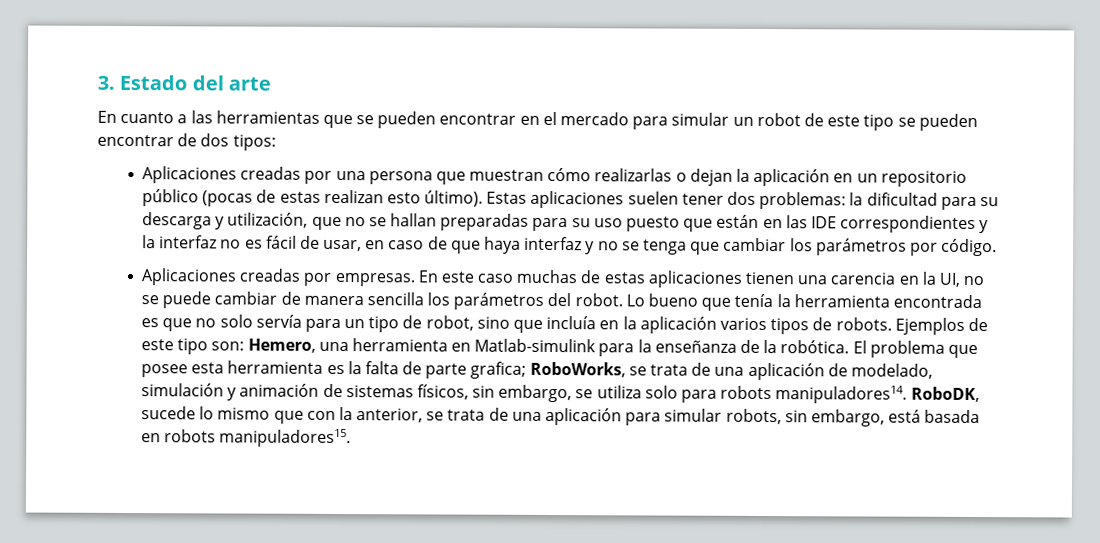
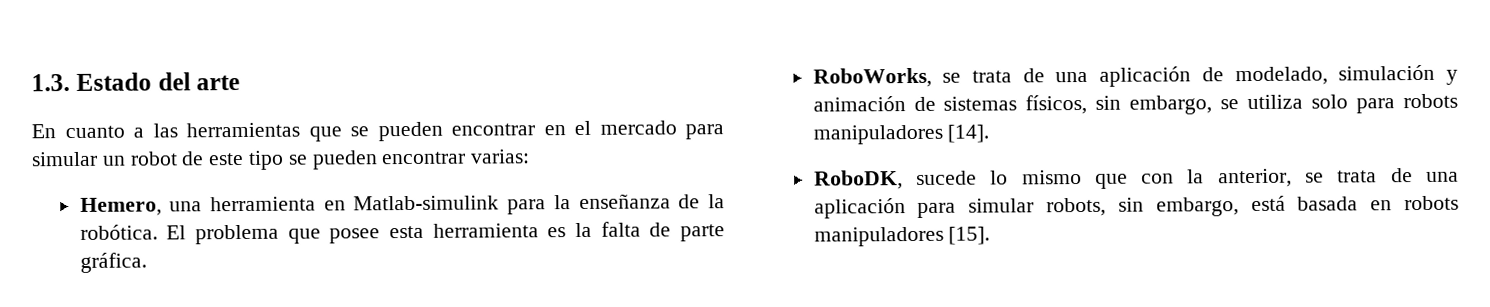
- 3. Estado del arte
+ 1.3. Estado del arte
- En cuanto a las herramientas que se pueden encontrar en el mercado para simular un robot de este tipo se pueden encontrar de dos tipos:
- Aplicaciones creadas por una persona que muestran cómo realizarlas o dejan la aplicación en un repositorio público (pocas de estas realizan esto último). Estas aplicaciones suelen tener dos problemas: la dificultad para su descarga y utilización, que no se hallan preparadas para su uso puesto que están en las IDE correspondientes y la interfaz no es fácil de usar, en caso de que haya interfaz y no se tenga que cambiar los parámetros por código.
- Aplicaciones creadas por empresas. En este caso muchas de estas aplicaciones tienen una carencia en la UI, no se puede cambiar de manera sencilla los parámetros del robot. Lo bueno que tenía la herramienta encontrada es que no solo servía para un tipo de robot, sino que incluía en la aplicación varios tipos de robots. Ejemplos de este tipo son: Hemero, una herramienta en Matlab-simulink para la enseñanza de la robótica.
+ En cuanto a las herramientas que se pueden encontrar en el mercado para simular un robot de este tipo se pueden encontrar varias:
+ Hemero, una herramienta en Matlab-simulink para la enseñanza de la robótica.
- El problema que posee esta herramienta es la falta de parte grafica; RoboWorks, se trata de una aplicación de modelado, simulación y animación de sistemas físicos, sin embargo, se utiliza solo para robots manipuladores14. RoboDK, sucede lo mismo que con la anterior, se trata de una aplicación para simular robots, sin embargo, está basada en robots manipuladores15.
+ El problema que posee esta herramienta es la falta de parte gráfica.
+ RoboWorks, se trata de una aplicación de modelado, simulación y animación de sistemas físicos, sin embargo, se utiliza solo para robots manipuladores [14].
+ RoboDK, sucede lo mismo que con la anterior, se trata de una aplicación para simular robots, sin embargo, está basada en robots manipuladores [15].

